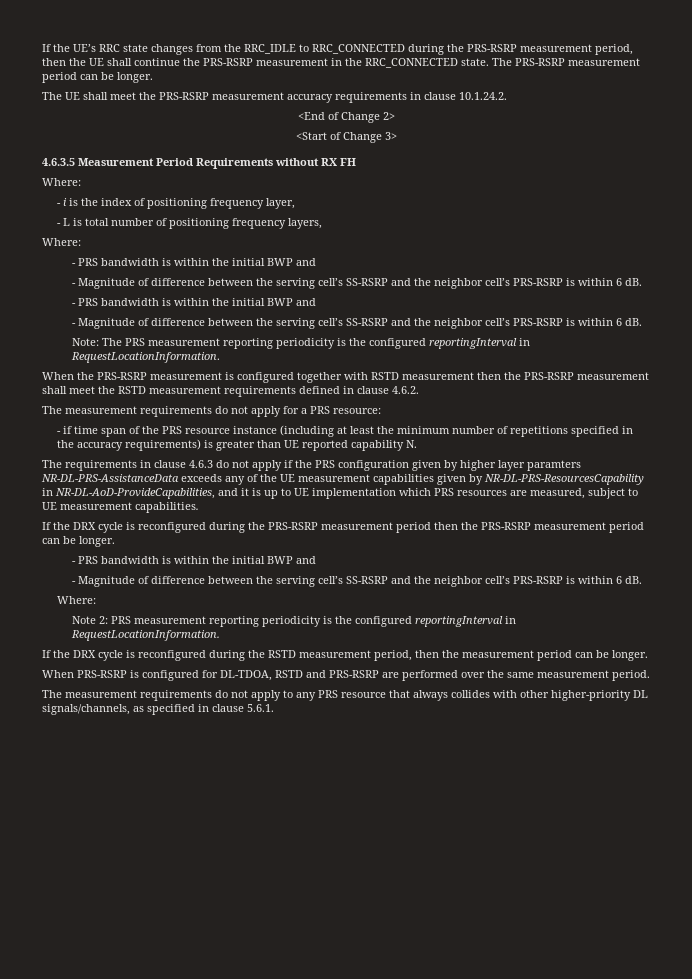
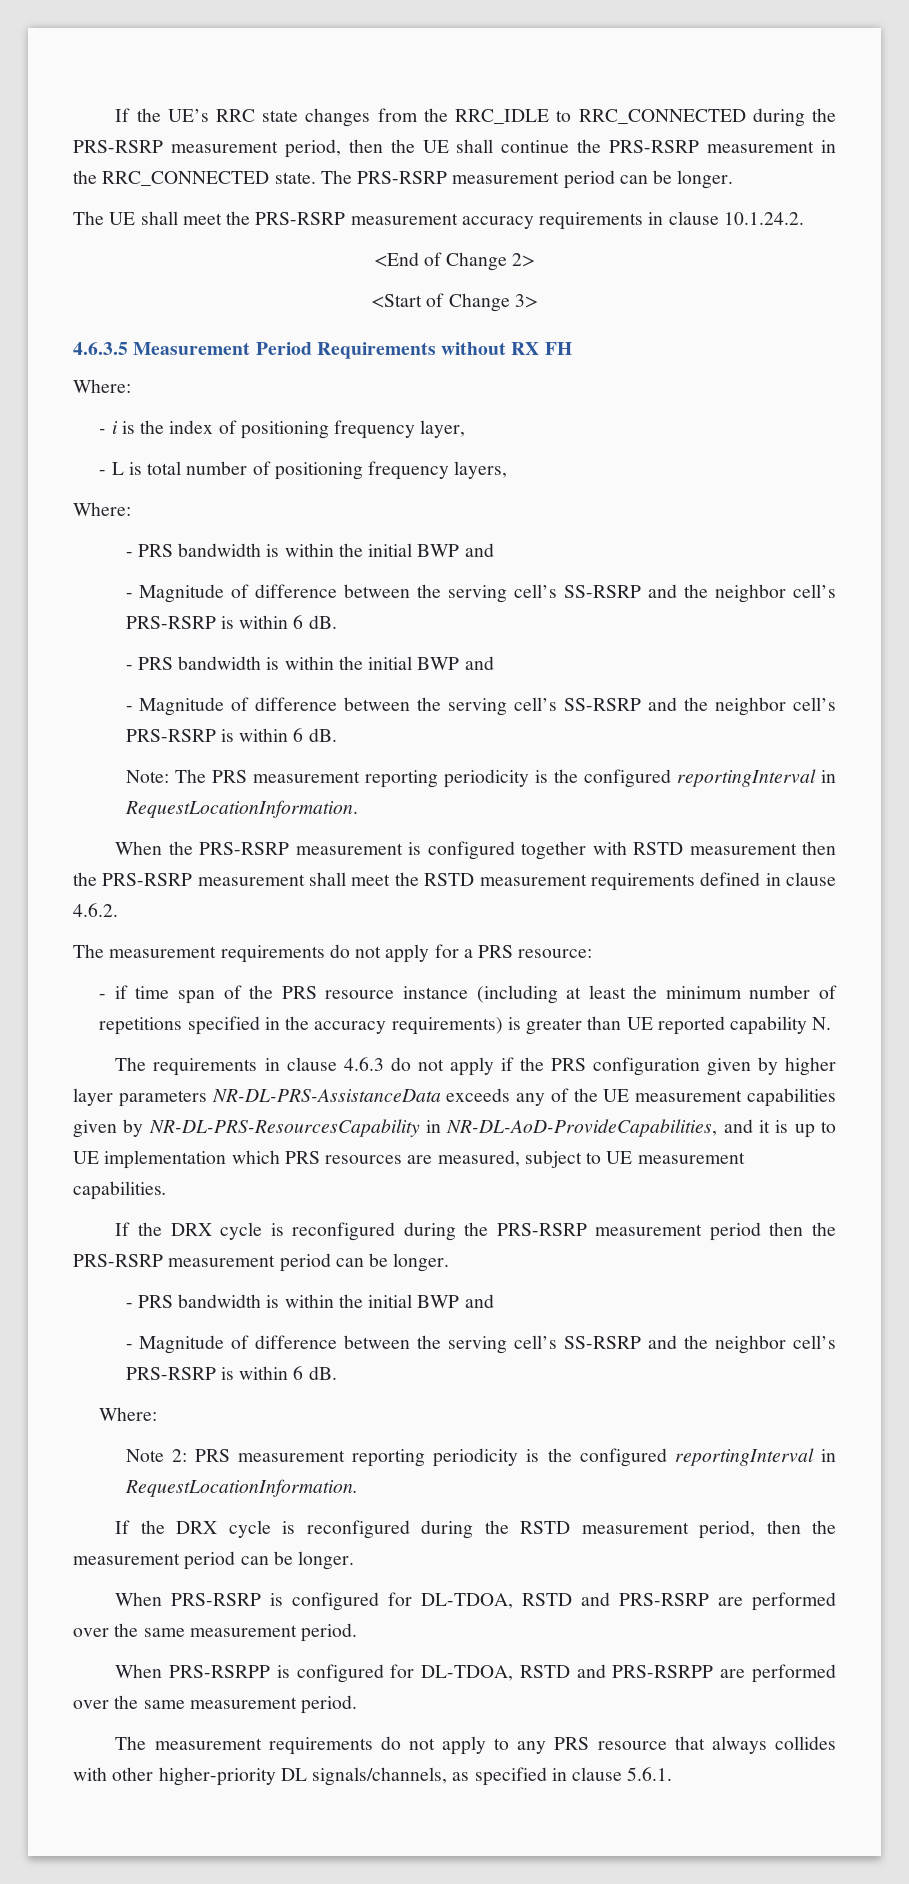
- The requirements in clause 4.6.3 do not apply if the PRS configuration given by higher layer paramters NR-DL-PRS-AssistanceData exceeds any of the UE measurement capabilities given by NR-DL-PRS-ResourcesCapability in NR-DL-AoD-ProvideCapabilities, and it is up to UE implementation which PRS resources are measured, subject to UE measurement capabilities.
+ The requirements in clause 4.6.3 do not apply if the PRS configuration given by higher layer parameters NR-DL-PRS-AssistanceData exceeds any of the UE measurement capabilities given by NR-DL-PRS-ResourcesCapability in NR-DL-AoD-ProvideCapabilities, and it is up to UE implementation which PRS resources are measured, subject to UE measurement capabilities.
+ When PRS-RSRPP is configured for DL-TDOA, RSTD and PRS-RSRPP are performed over the same measurement period.

